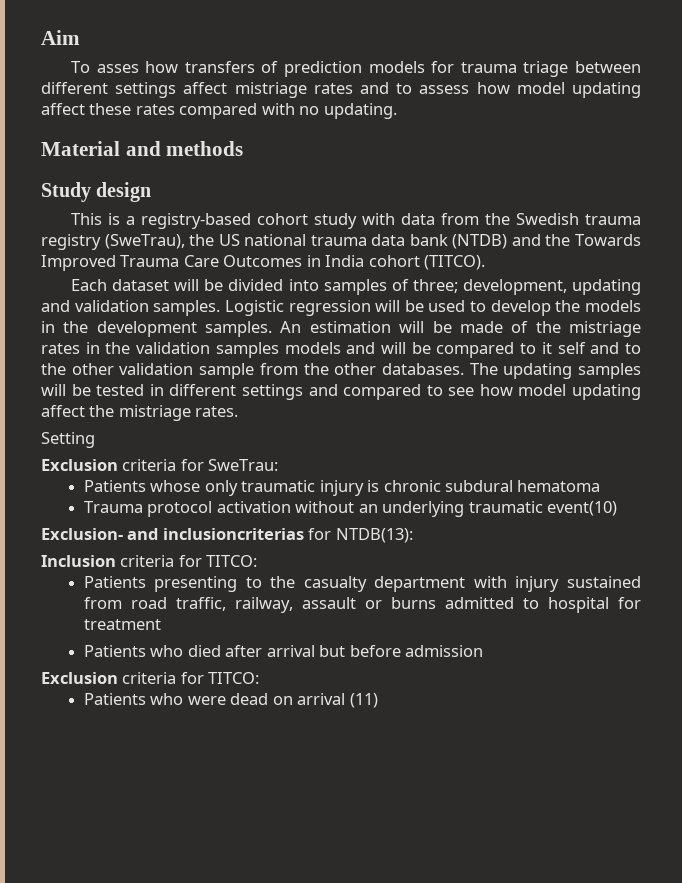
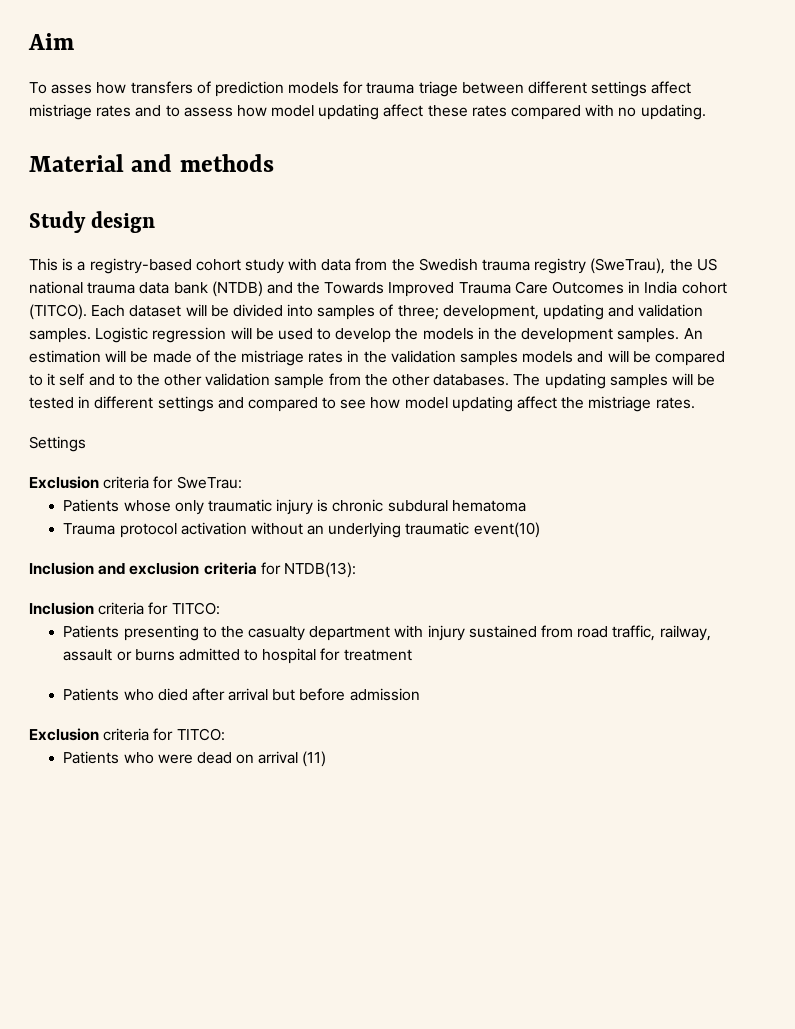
- This is a registry-based cohort study with data from the Swedish trauma registry (SweTrau), the US national trauma data bank (NTDB) and the Towards Improved Trauma Care Outcomes in India cohort (TITCO).
- Each dataset will be divided into samples of three; development, updating and validation samples.
+ This is a registry-based cohort study with data from the Swedish trauma registry (SweTrau), the US national trauma data bank (NTDB) and the Towards Improved Trauma Care Outcomes in India cohort (TITCO). Each dataset will be divided into samples of three; development, updating and validation samples.
- Setting
+ Settings
- Exclusion- and inclusioncriterias for NTDB(13):
+ Inclusion and exclusion criteria for NTDB(13):

